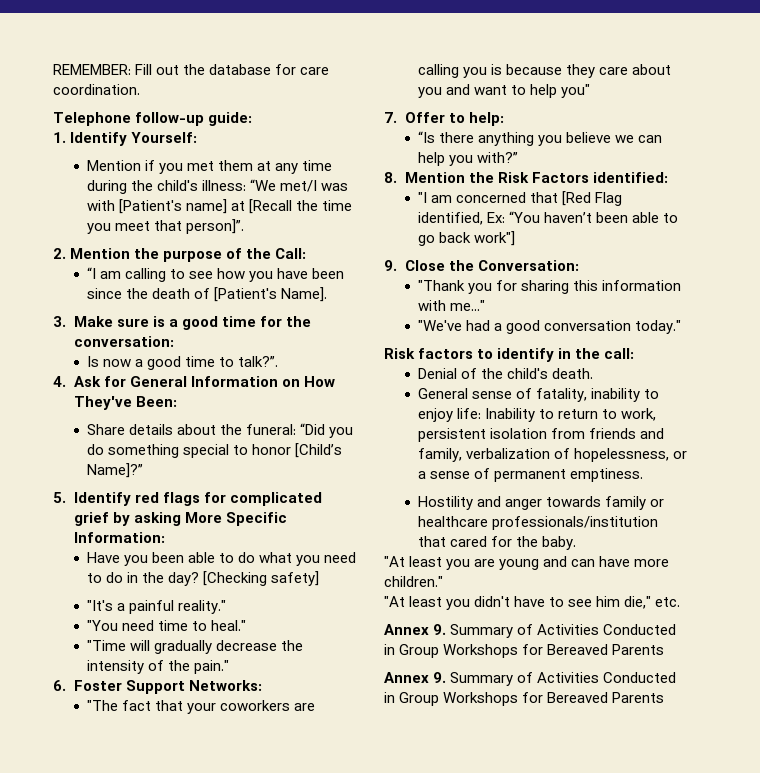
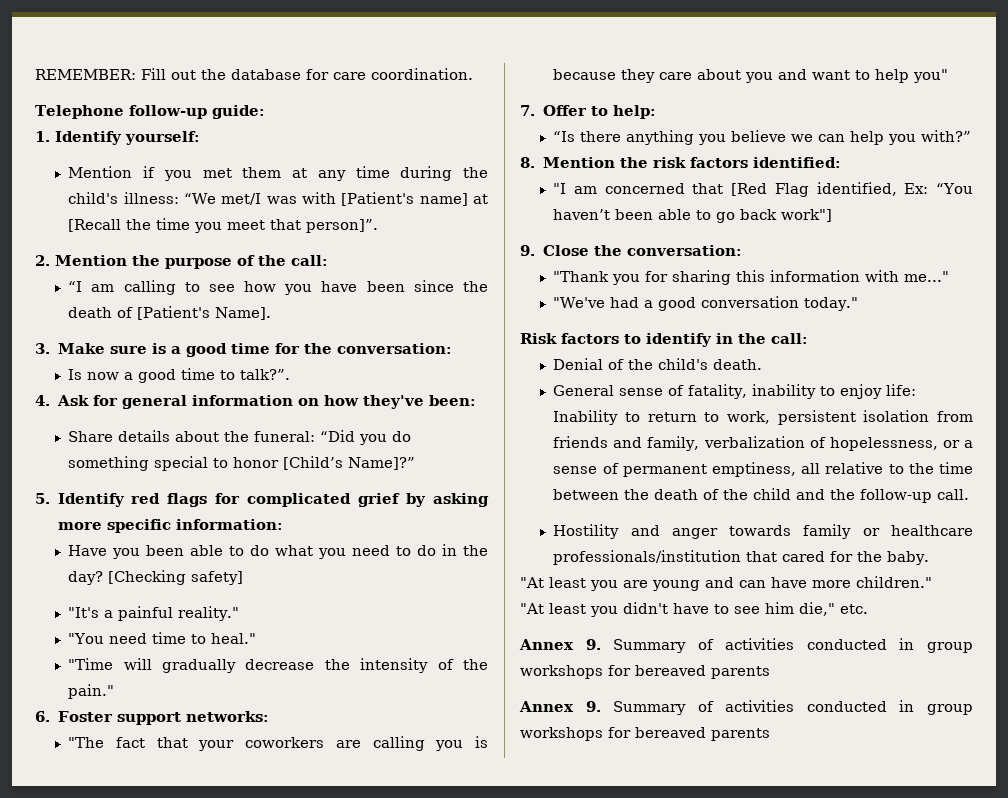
- 1. Identify Yourself:
+ 1. Identify yourself:
- 2. Mention the purpose of the Call:
+ 2. Mention the purpose of the call:
- 4. Ask for General Information on How They've Been:
+ 4. Ask for general information on how they've been:
- 5. Identify red flags for complicated grief by asking More Specific Information:
+ 5. Identify red flags for complicated grief by asking more specific information:
- 6. Foster Support Networks:
+ 6. Foster support networks:
- 8. Mention the Risk Factors identified:
+ 8. Mention the risk factors identified:
- 9. Close the Conversation:
+ 9. Close the conversation:
- General sense of fatality, inability to enjoy life: Inability to return to work, persistent isolation from friends and family, verbalization of hopelessness, or a sense of permanent emptiness.
+ General sense of fatality, inability to enjoy life: Inability to return to work, persistent isolation from friends and family, verbalization of hopelessness, or a sense of permanent emptiness, all relative to the time between the death of the child and the follow-up call.
  "At least you didn't have to see him die," etc.
- Annex 9. Summary of Activities Conducted in Group Workshops for Bereaved Parents
- Annex 9. Summary of Activities Conducted in Group Workshops for Bereaved Parents
+ Annex 9. Summary of activities conducted in group workshops for bereaved parents
+ Annex 9. Summary of activities conducted in group workshops for bereaved parents

